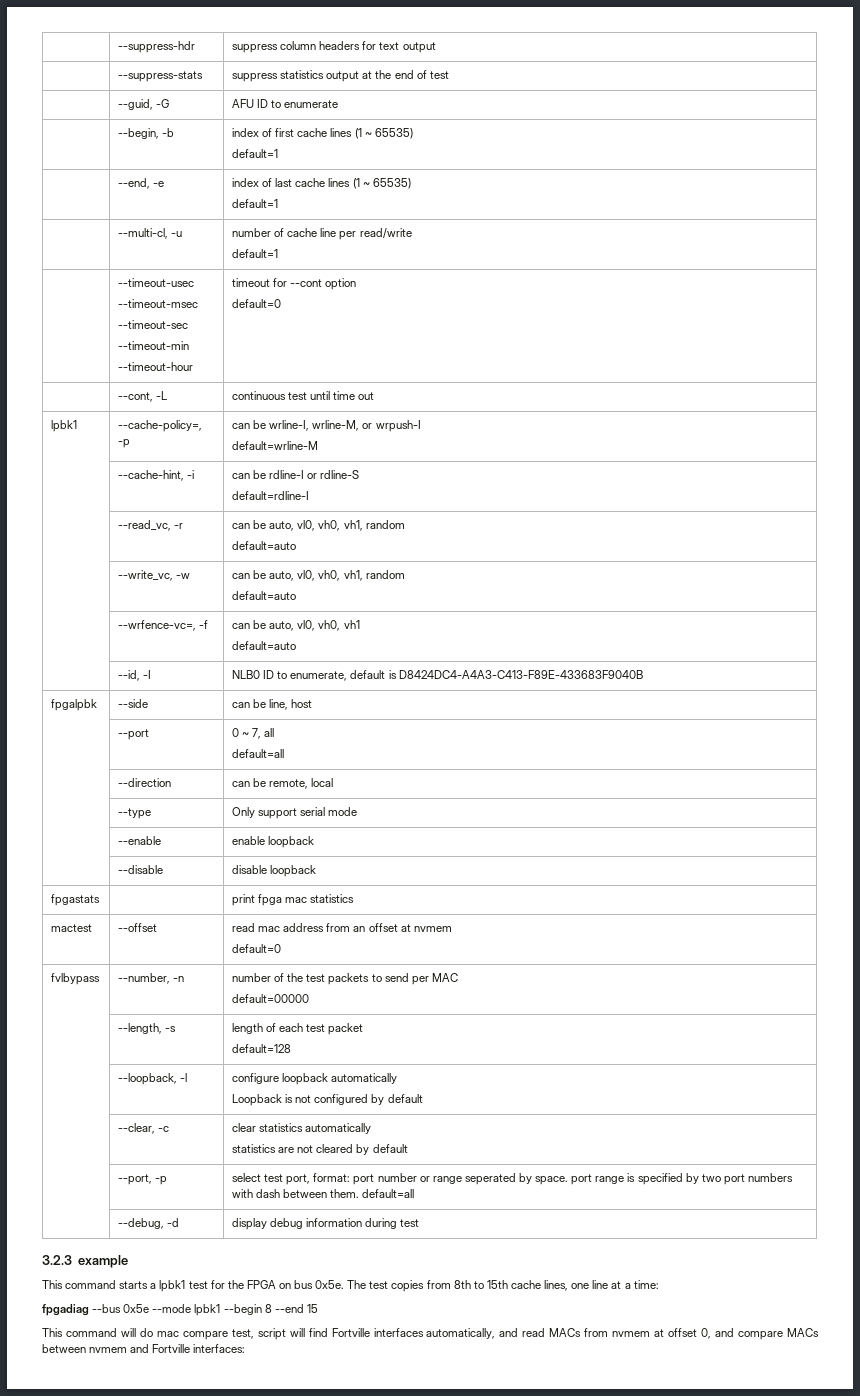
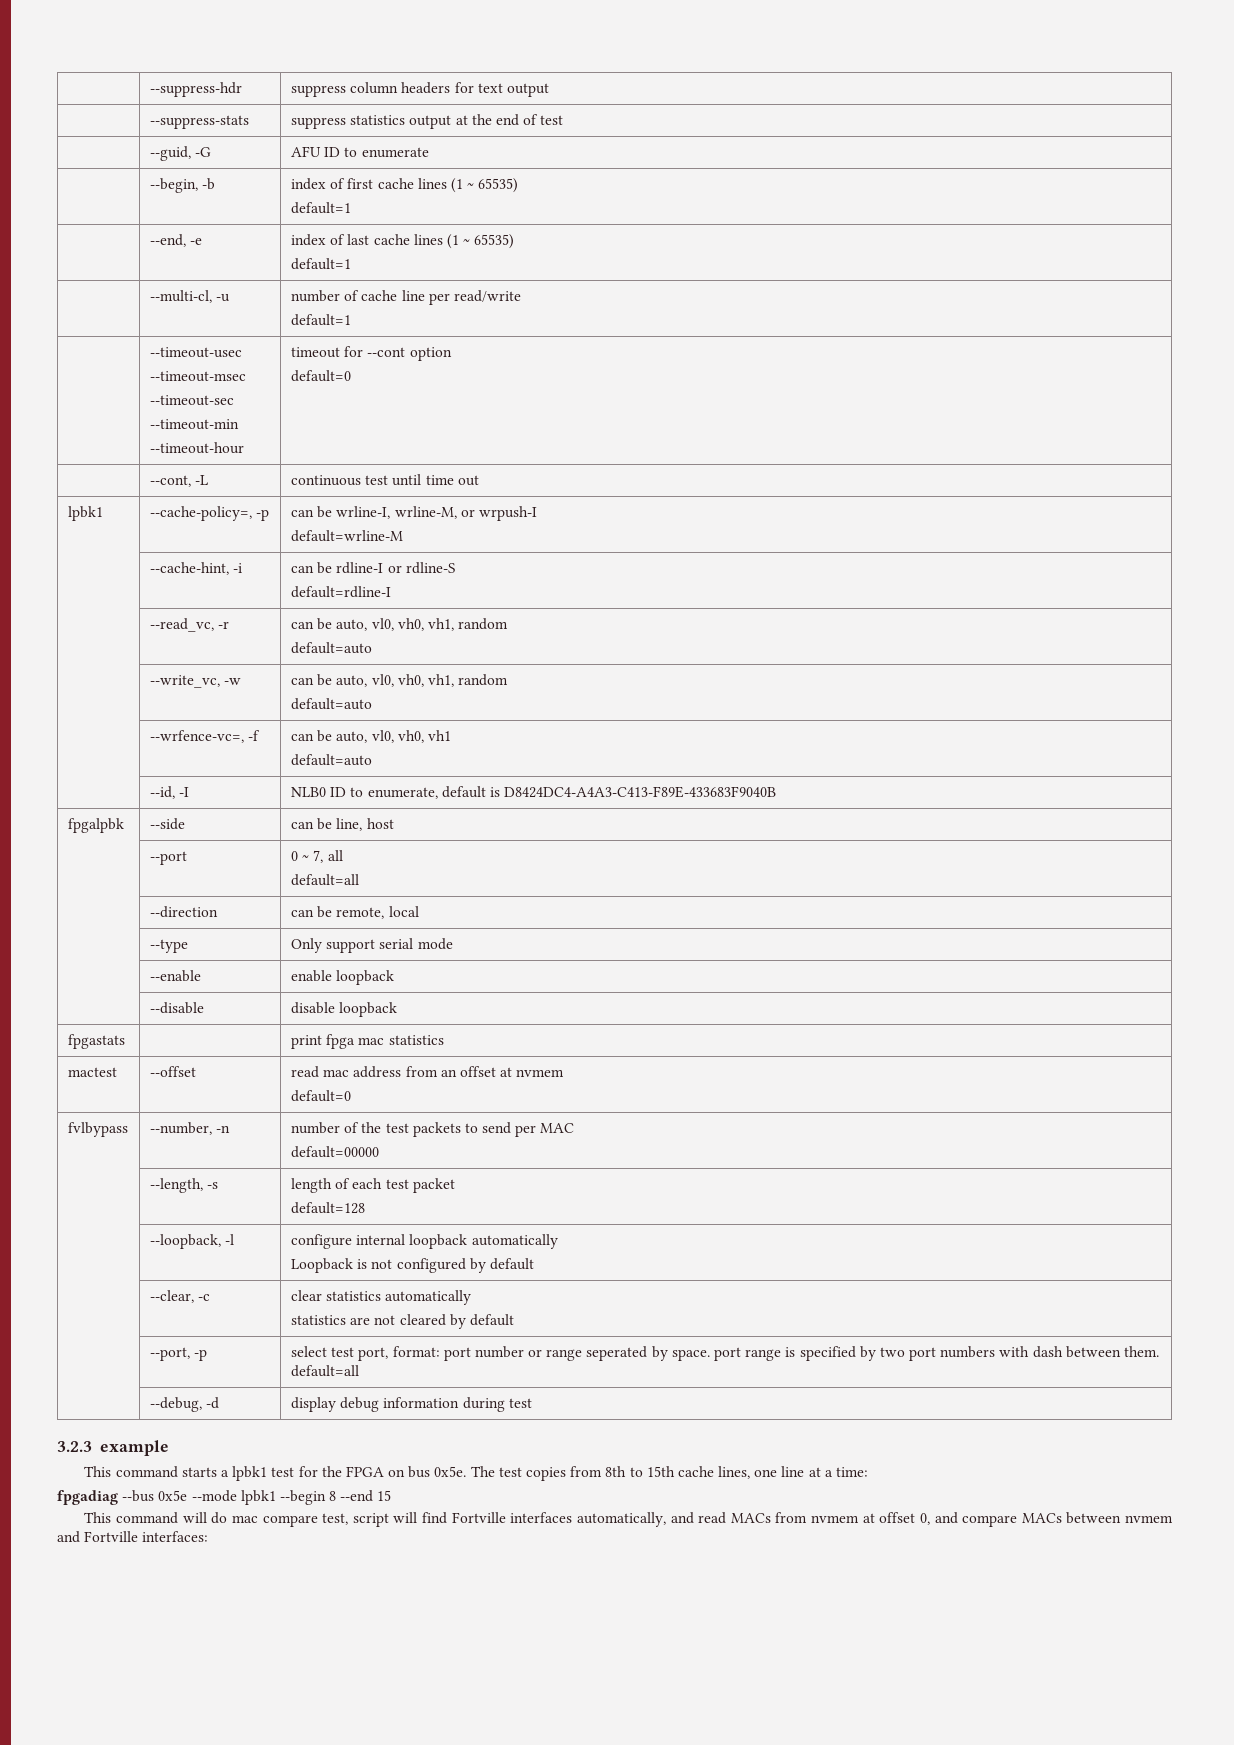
- | --loopback, -l | configure loopback automatically
+ | --loopback, -l | configure internal loopback automatically

